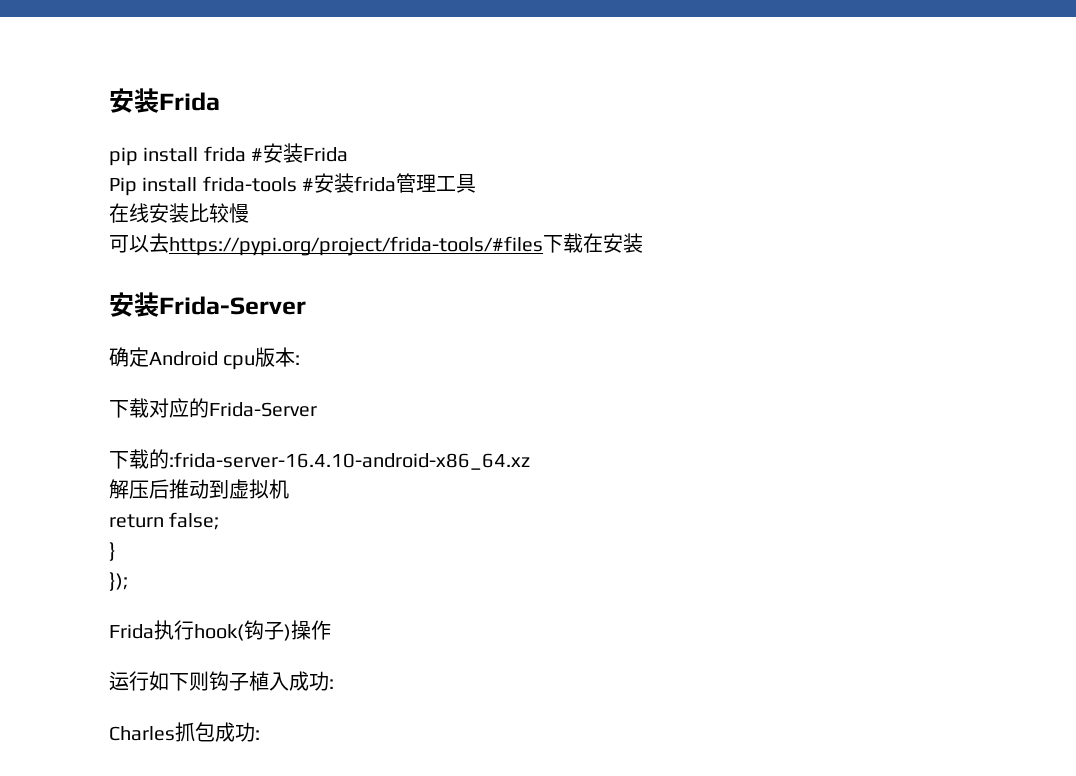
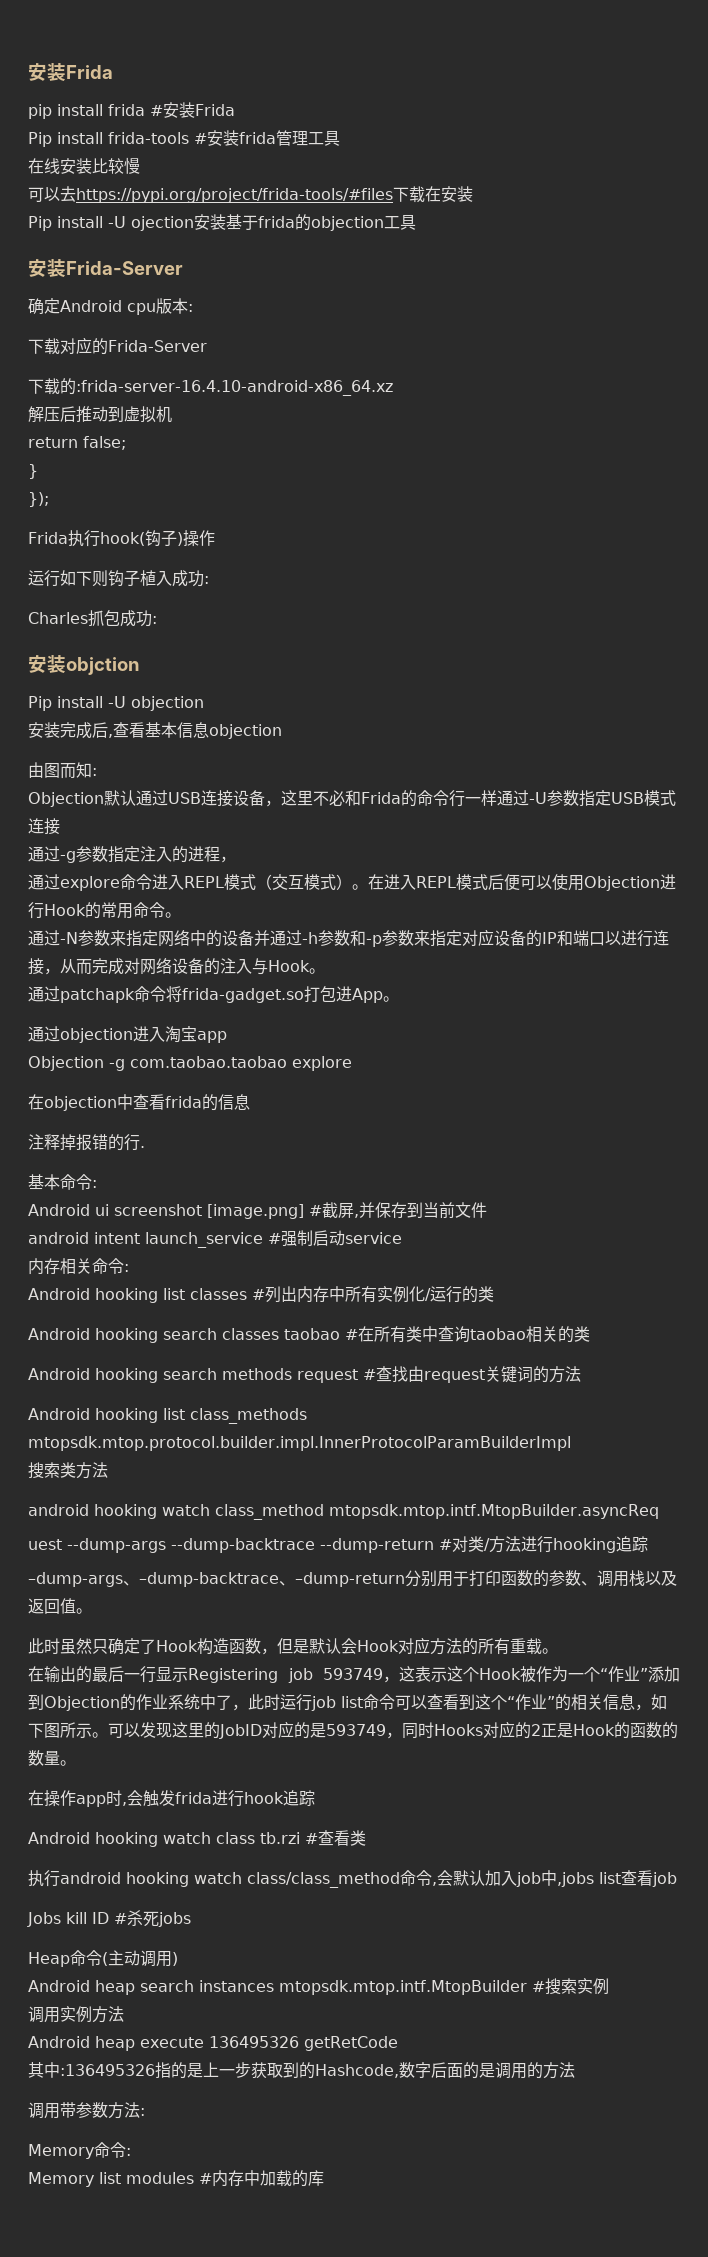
+ Pip install -U ojection安装基于frida的objection工具
+ 安装objction
+ Pip install -U objection
+ 安装完成后,查看基本信息objection
+ 由图而知:
+ Objection默认通过USB连接设备，这里不必和Frida的命令行一样通过-U参数指定USB模式连接
+ 通过-g参数指定注入的进程，
+ 通过explore命令进入REPL模式（交互模式）。在进入REPL模式后便可以使用Objection进行Hook的常用命令。
+ 通过-N参数来指定网络中的设备并通过-h参数和-p参数来指定对应设备的IP和端口以进行连接，从而完成对网络设备的注入与Hook。
+ 通过patchapk命令将frida-gadget.so打包进App。
+ 通过objection进入淘宝app
+ Objection -g com.taobao.taobao explore
+ 在objection中查看frida的信息
+ 注释掉报错的行.
+ 基本命令:
+ Android ui screenshot [image.png] #截屏,并保存到当前文件
+ android intent launch_service #强制启动service
+ 内存相关命令:
+ Android hooking list classes #列出内存中所有实例化/运行的类
+ Android hooking search classes taobao #在所有类中查询taobao相关的类
+ Android hooking search methods request #查找由request关键词的方法
+ Android hooking list class_methods mtopsdk.mtop.protocol.builder.impl.InnerProtocolParamBuilderImpl
+ 搜索类方法
+ android hooking watch class_method mtopsdk.mtop.intf.MtopBuilder.asyncReq
+ uest --dump-args --dump-backtrace --dump-return #对类/方法进行hooking追踪
+ –dump-args、–dump-backtrace、–dump-return分别用于打印函数的参数、调用栈以及返回值。
+ 此时虽然只确定了Hook构造函数，但是默认会Hook对应方法的所有重载。
+ 在输出的最后一行显示Registering job 593749，这表示这个Hook被作为一个“作业”添加到Objection的作业系统中了，此时运行job list命令可以查看到这个“作业”的相关信息，如下图所示。可以发现这里的JobID对应的是593749，同时Hooks对应的2正是Hook的函数的数量。
+ 在操作app时,会触发frida进行hook追踪
+ Android hooking watch class tb.rzi #查看类
+ 执行android hooking watch class/class_method命令,会默认加入job中,jobs list查看job
+ Jobs kill ID #杀死jobs
+ Heap命令(主动调用)
+ Android heap search instances mtopsdk.mtop.intf.MtopBuilder #搜索实例
+ 调用实例方法
+ Android heap execute 136495326 getRetCode
+ 其中:136495326指的是上一步获取到的Hashcode,数字后面的是调用的方法
+ 调用带参数方法:
+ Memory命令:
+ Memory list modules #内存中加载的库

